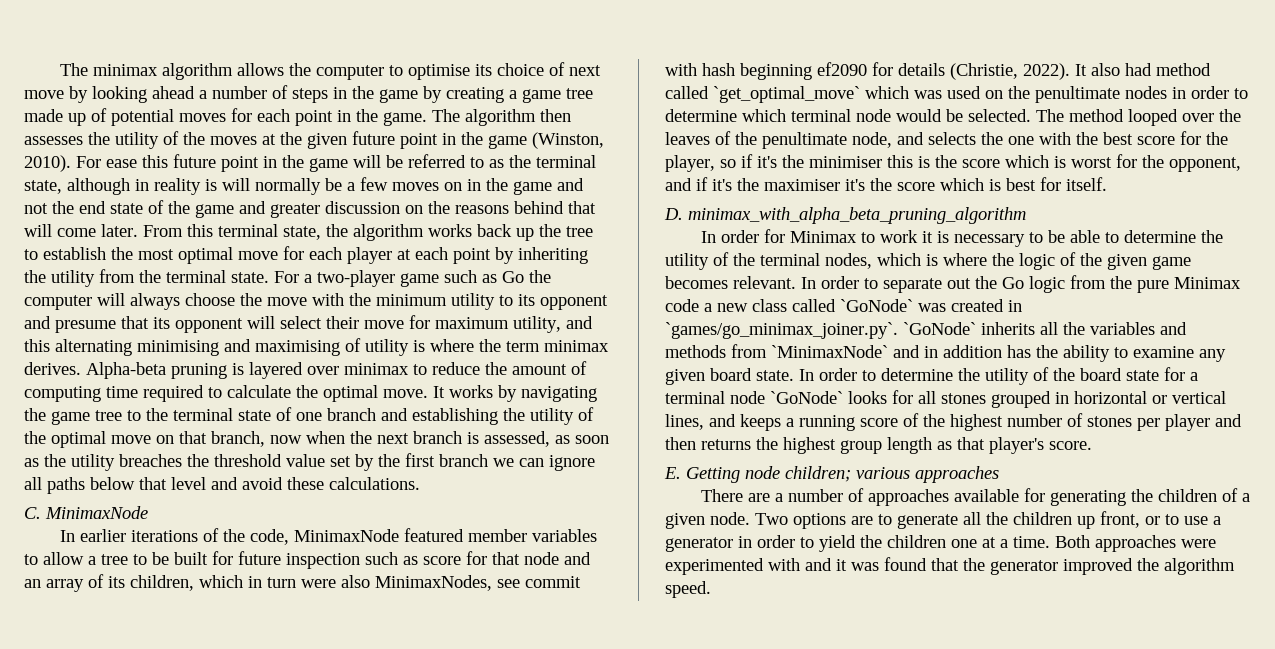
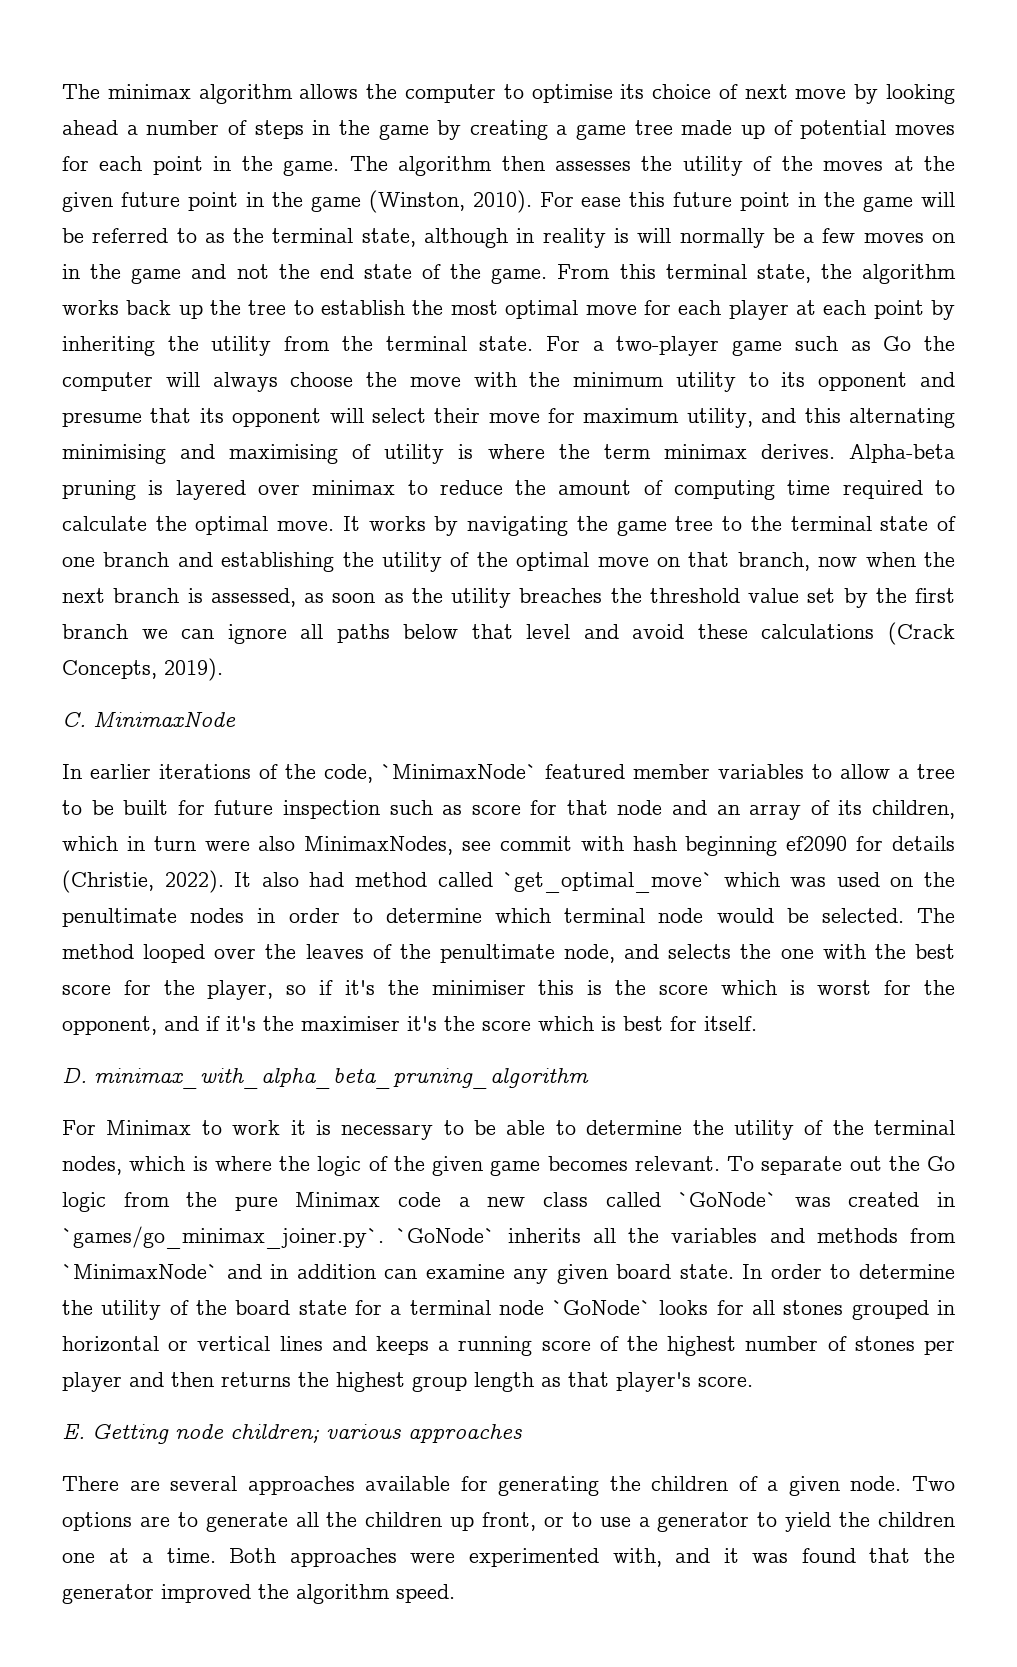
- For ease this future point in the game will be referred to as the terminal state, although in reality is will normally be a few moves on in the game and not the end state of the game and greater discussion on the reasons behind that will come later.
+ For ease this future point in the game will be referred to as the terminal state, although in reality is will normally be a few moves on in the game and not the end state of the game.
- It works by navigating the game tree to the terminal state of one branch and establishing the utility of the optimal move on that branch, now when the next branch is assessed, as soon as the utility breaches the threshold value set by the first branch we can ignore all paths below that level and avoid these calculations.
+ It works by navigating the game tree to the terminal state of one branch and establishing the utility of the optimal move on that branch, now when the next branch is assessed, as soon as the utility breaches the threshold value set by the first branch we can ignore all paths below that level and avoid these calculations (Crack Concepts, 2019).
- In earlier iterations of the code, MinimaxNode featured member variables to allow a tree to be built for future inspection such as score for that node and an array of its children, which in turn were also MinimaxNodes, see commit with hash beginning ef2090 for details (Christie, 2022).
+ In earlier iterations of the code, `MinimaxNode` featured member variables to allow a tree to be built for future inspection such as score for that node and an array of its children, which in turn were also MinimaxNodes, see commit with hash beginning ef2090 for details (Christie, 2022).
- In order for Minimax to work it is necessary to be able to determine the utility of the terminal nodes, which is where the logic of the given game becomes relevant.
+ For Minimax to work it is necessary to be able to determine the utility of the terminal nodes, which is where the logic of the given game becomes relevant.
- In order to separate out the Go logic from the pure Minimax code a new class called `GoNode` was created in `games/go_minimax_joiner.py`. `GoNode` inherits all the variables and methods from `MinimaxNode` and in addition has the ability to examine any given board state.
+ To separate out the Go logic from the pure Minimax code a new class called `GoNode` was created in `games/go_minimax_joiner.py`. `GoNode` inherits all the variables and methods from `MinimaxNode` and in addition can examine any given board state.
- In order to determine the utility of the board state for a terminal node `GoNode` looks for all stones grouped in horizontal or vertical lines, and keeps a running score of the highest number of stones per player and then returns the highest group length as that player's score.
+ In order to determine the utility of the board state for a terminal node `GoNode` looks for all stones grouped in horizontal or vertical lines and keeps a running score of the highest number of stones per player and then returns the highest group length as that player's score.
- There are a number of approaches available for generating the children of a given node.
+ There are several approaches available for generating the children of a given node.
- Two options are to generate all the children up front, or to use a generator in order to yield the children one at a time.
+ Two options are to generate all the children up front, or to use a generator to yield the children one at a time.
- Both approaches were experimented with and it was found that the generator improved the algorithm speed.
+ Both approaches were experimented with, and it was found that the generator improved the algorithm speed.

